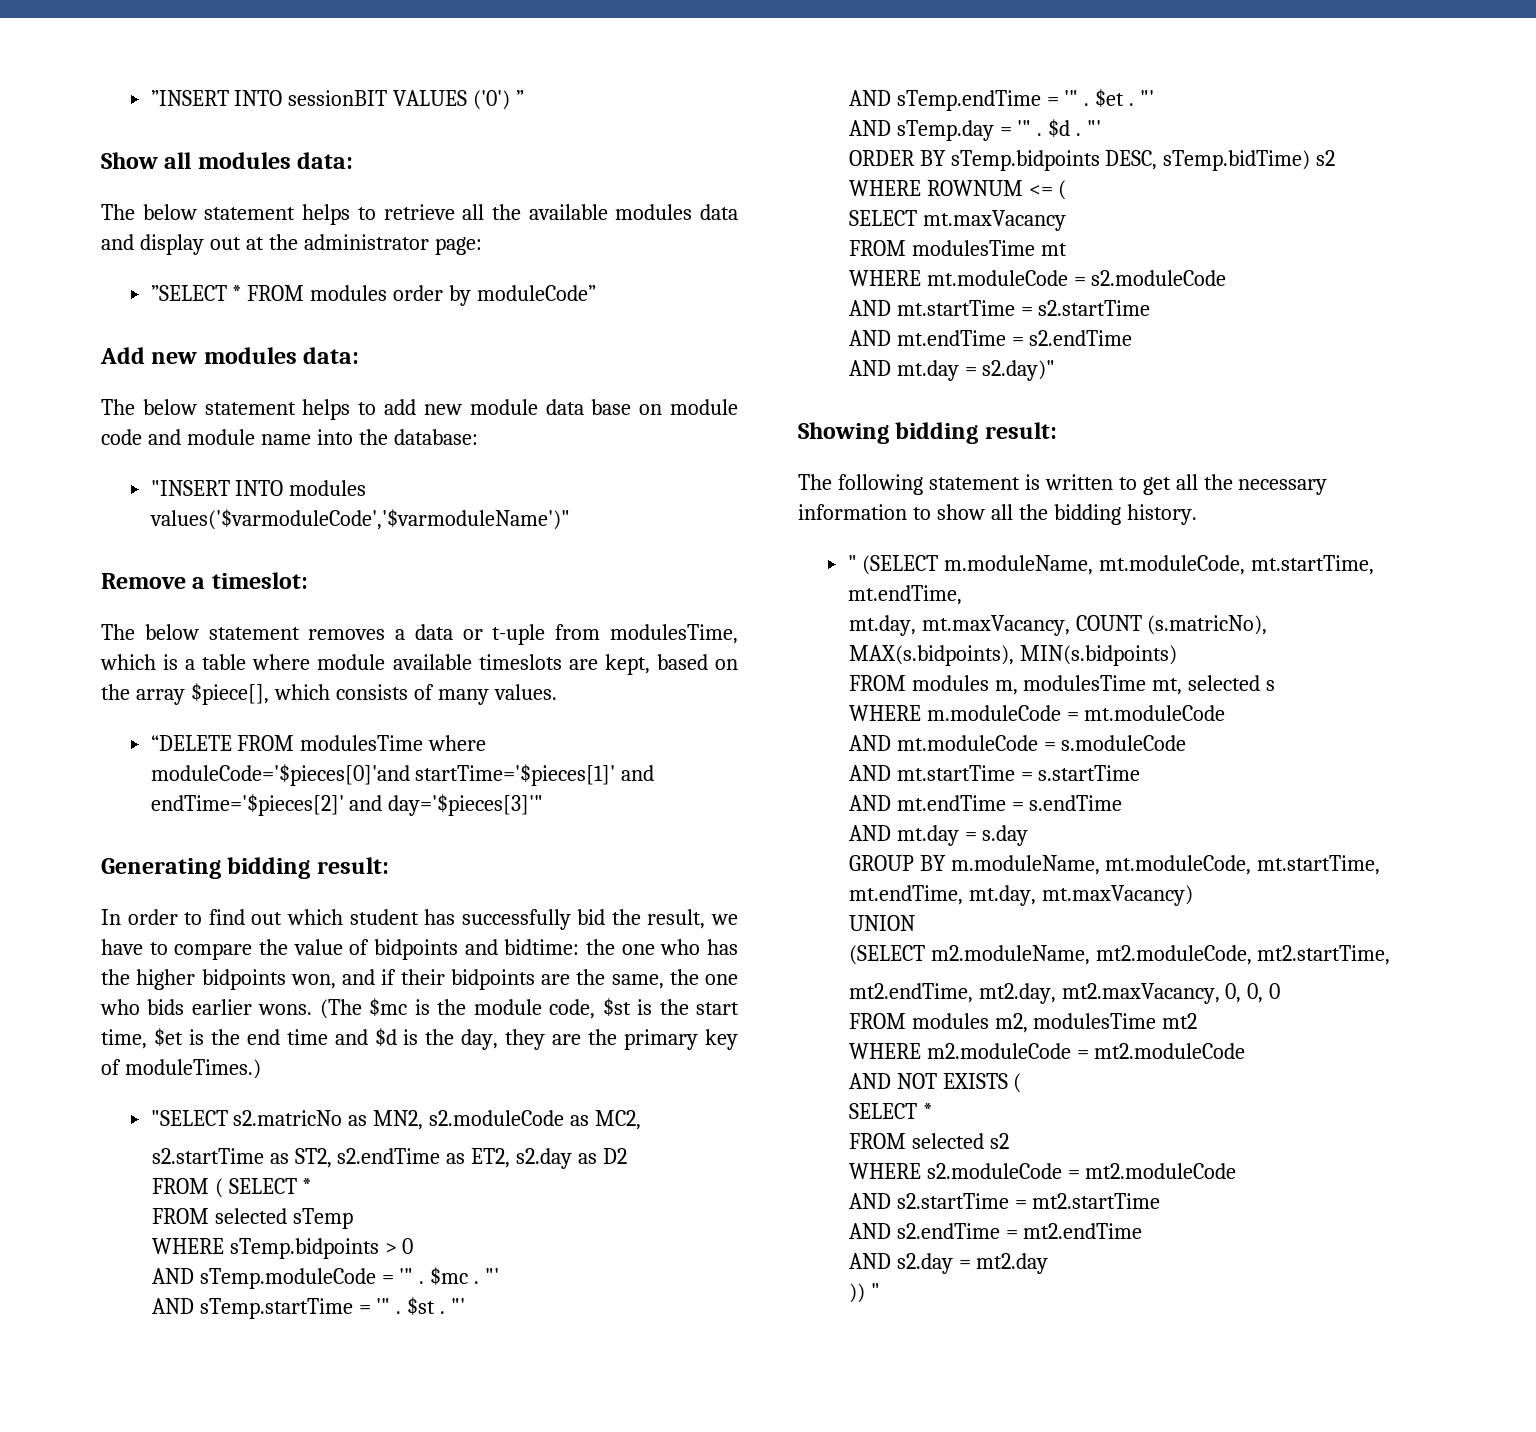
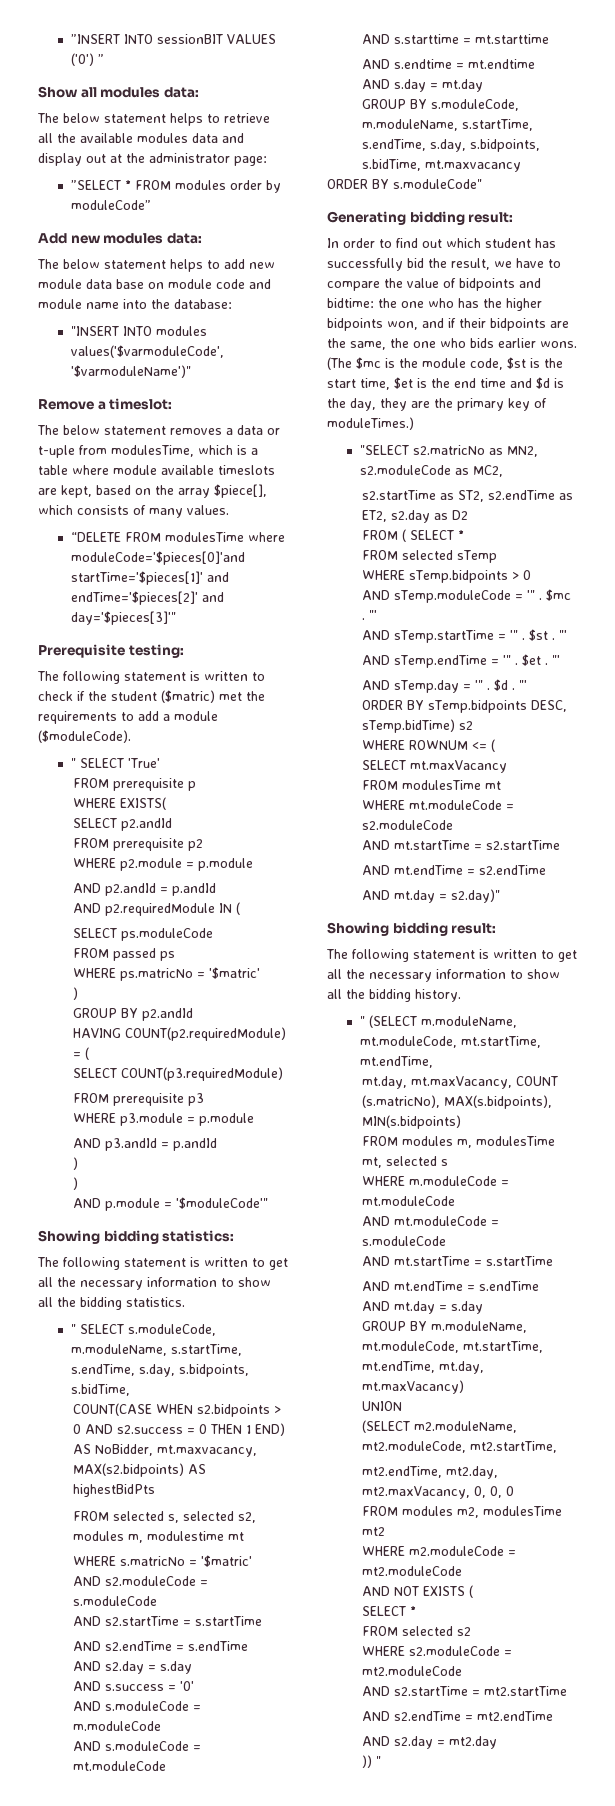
+ Prerequisite testing:
+ The following statement is written to check if the student ($matric) met the requirements to add a module ($moduleCode).
+ " SELECT 'True'
+ FROM prerequisite p
+ WHERE EXISTS(
+ SELECT p2.andId
+ FROM prerequisite p2
+ WHERE p2.module = p.module
+ AND p2.andId = p.andId
+ AND p2.requiredModule IN (
+ SELECT ps.moduleCode
+ FROM passed ps
+ WHERE ps.matricNo = '$matric'
+ )
+ GROUP BY p2.andId
+ HAVING COUNT(p2.requiredModule) = (
+ SELECT COUNT(p3.requiredModule)
+ FROM prerequisite p3
+ WHERE p3.module = p.module
+ AND p3.andId = p.andId
+ )
+ )
+ AND p.module = '$moduleCode'"
+ Showing bidding statistics:
+ The following statement is written to get all the necessary information to show all the bidding statistics.
+ " SELECT s.moduleCode, m.moduleName, s.startTime, s.endTime, s.day, s.bidpoints, s.bidTime,
+ COUNT(CASE WHEN s2.bidpoints > 0 AND s2.success = 0 THEN 1 END) AS NoBidder, mt.maxvacancy, MAX(s2.bidpoints) AS highestBidPts
+ FROM selected s, selected s2, modules m, modulestime mt
+ WHERE s.matricNo = '$matric'
+ AND s2.moduleCode = s.moduleCode
+ AND s2.startTime = s.startTime
+ AND s2.endTime = s.endTime
+ AND s2.day = s.day
+ AND s.success = '0'
+ AND s.moduleCode = m.moduleCode
+ AND s.moduleCode = mt.moduleCode
+ AND s.starttime = mt.starttime
+ AND s.endtime = mt.endtime
+ AND s.day = mt.day
+ GROUP BY s.moduleCode, m.moduleName, s.startTime, s.endTime, s.day, s.bidpoints, s.bidTime, mt.maxvacancy
+ ORDER BY s.moduleCode"

